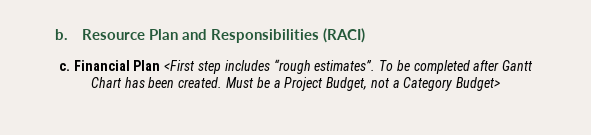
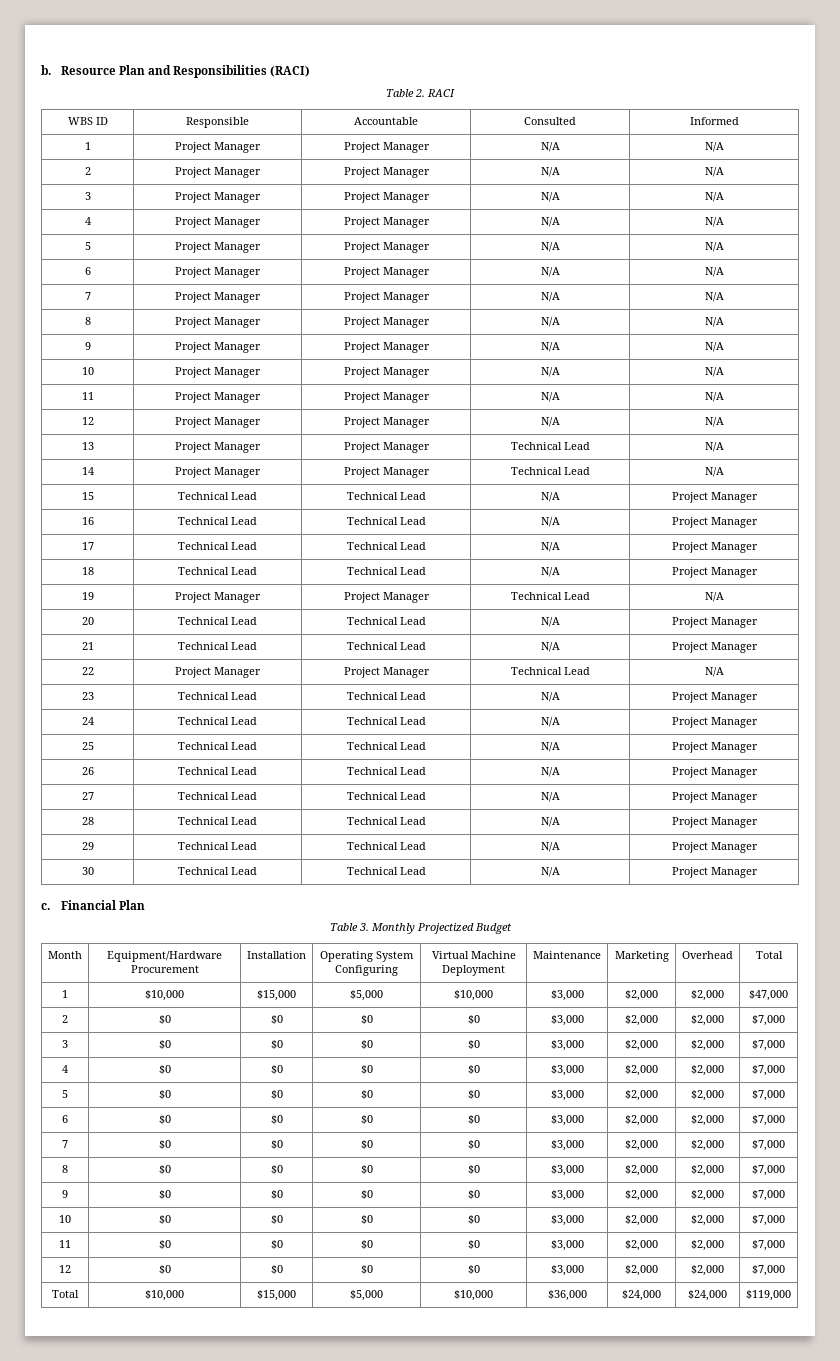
- c. Financial Plan <First step includes “rough estimates”. To be completed after Gantt Chart has been created. Must be a Project Budget, not a Category Budget>
+ Table 2. RACI
+ WBS ID | Responsible | Accountable | Consulted | Informed
+ 1 | Project Manager | Project Manager | N/A | N/A
+ 2 | Project Manager | Project Manager | N/A | N/A
+ 3 | Project Manager | Project Manager | N/A | N/A
+ 4 | Project Manager | Project Manager | N/A | N/A
+ 5 | Project Manager | Project Manager | N/A | N/A
+ 6 | Project Manager | Project Manager | N/A | N/A
+ 7 | Project Manager | Project Manager | N/A | N/A
+ 8 | Project Manager | Project Manager | N/A | N/A
+ 9 | Project Manager | Project Manager | N/A | N/A
+ 10 | Project Manager | Project Manager | N/A | N/A
+ 11 | Project Manager | Project Manager | N/A | N/A
+ 12 | Project Manager | Project Manager | N/A | N/A
+ 13 | Project Manager | Project Manager | Technical Lead | N/A
+ 14 | Project Manager | Project Manager | Technical Lead | N/A
+ 15 | Technical Lead | Technical Lead | N/A | Project Manager
+ 16 | Technical Lead | Technical Lead | N/A | Project Manager
+ 17 | Technical Lead | Technical Lead | N/A | Project Manager
+ 18 | Technical Lead | Technical Lead | N/A | Project Manager
+ 19 | Project Manager | Project Manager | Technical Lead | N/A
+ 20 | Technical Lead | Technical Lead | N/A | Project Manager
+ 21 | Technical Lead | Technical Lead | N/A | Project Manager
+ 22 | Project Manager | Project Manager | Technical Lead | N/A
+ 23 | Technical Lead | Technical Lead | N/A | Project Manager
+ 24 | Technical Lead | Technical Lead | N/A | Project Manager
+ 25 | Technical Lead | Technical Lead | N/A | Project Manager
+ 26 | Technical Lead | Technical Lead | N/A | Project Manager
+ 27 | Technical Lead | Technical Lead | N/A | Project Manager
+ 28 | Technical Lead | Technical Lead | N/A | Project Manager
+ 29 | Technical Lead | Technical Lead | N/A | Project Manager
+ 30 | Technical Lead | Technical Lead | N/A | Project Manager
+ c. Financial Plan
+ Table 3. Monthly Projectized Budget
+ Month | Equipment/Hardware Procurement | Installation | Operating System Configuring | Virtual Machine Deployment | Maintenance | Marketing | Overhead | Total
+ 1 | $10,000 | $15,000 | $5,000 | $10,000 | $3,000 | $2,000 | $2,000 | $47,000
+ 2 | $0 | $0 | $0 | $0 | $3,000 | $2,000 | $2,000 | $7,000
+ 3 | $0 | $0 | $0 | $0 | $3,000 | $2,000 | $2,000 | $7,000
+ 4 | $0 | $0 | $0 | $0 | $3,000 | $2,000 | $2,000 | $7,000
+ 5 | $0 | $0 | $0 | $0 | $3,000 | $2,000 | $2,000 | $7,000
+ 6 | $0 | $0 | $0 | $0 | $3,000 | $2,000 | $2,000 | $7,000
+ 7 | $0 | $0 | $0 | $0 | $3,000 | $2,000 | $2,000 | $7,000
+ 8 | $0 | $0 | $0 | $0 | $3,000 | $2,000 | $2,000 | $7,000
+ 9 | $0 | $0 | $0 | $0 | $3,000 | $2,000 | $2,000 | $7,000
+ 10 | $0 | $0 | $0 | $0 | $3,000 | $2,000 | $2,000 | $7,000
+ 11 | $0 | $0 | $0 | $0 | $3,000 | $2,000 | $2,000 | $7,000
+ 12 | $0 | $0 | $0 | $0 | $3,000 | $2,000 | $2,000 | $7,000
+ Total | $10,000 | $15,000 | $5,000 | $10,000 | $36,000 | $24,000 | $24,000 | $119,000

